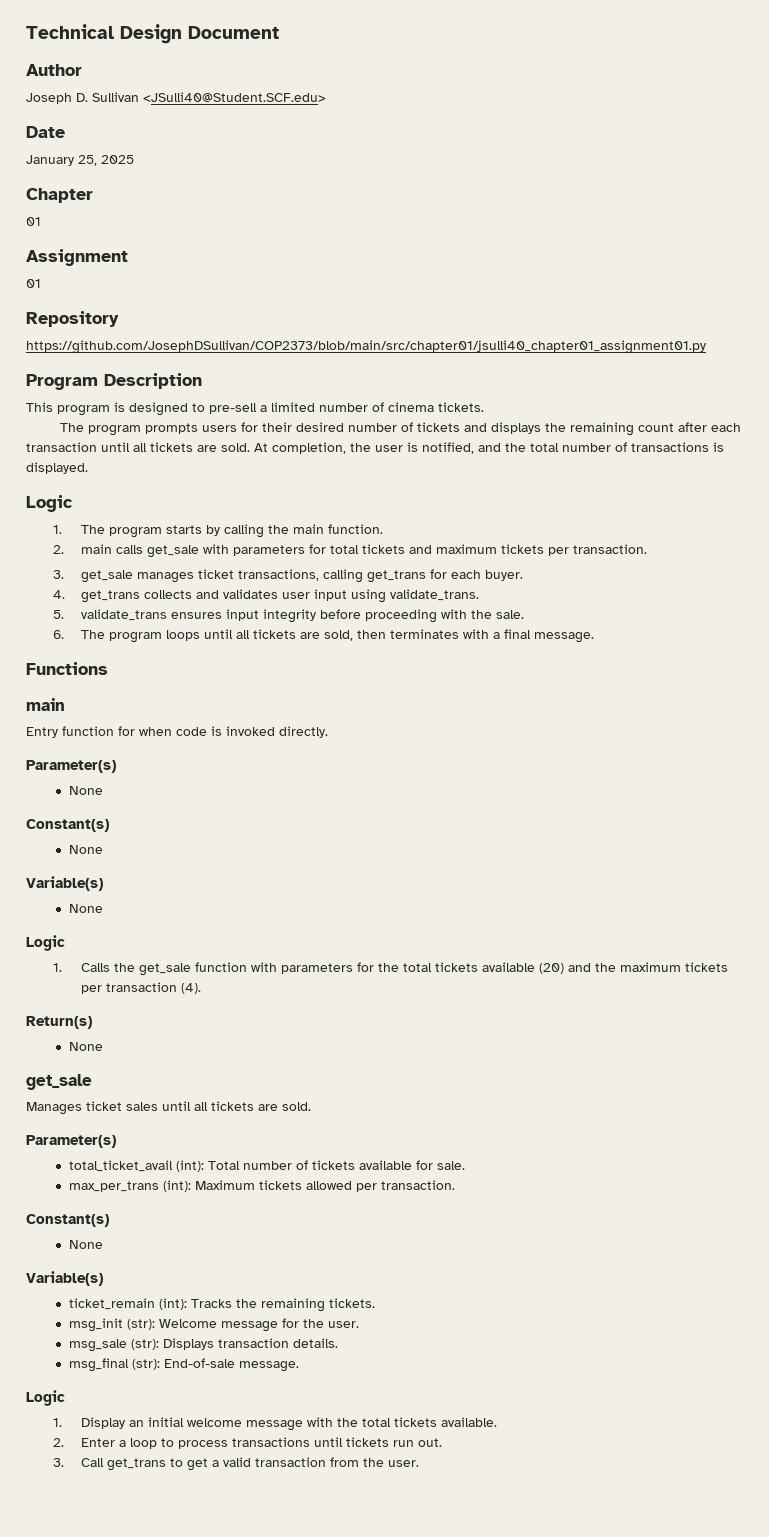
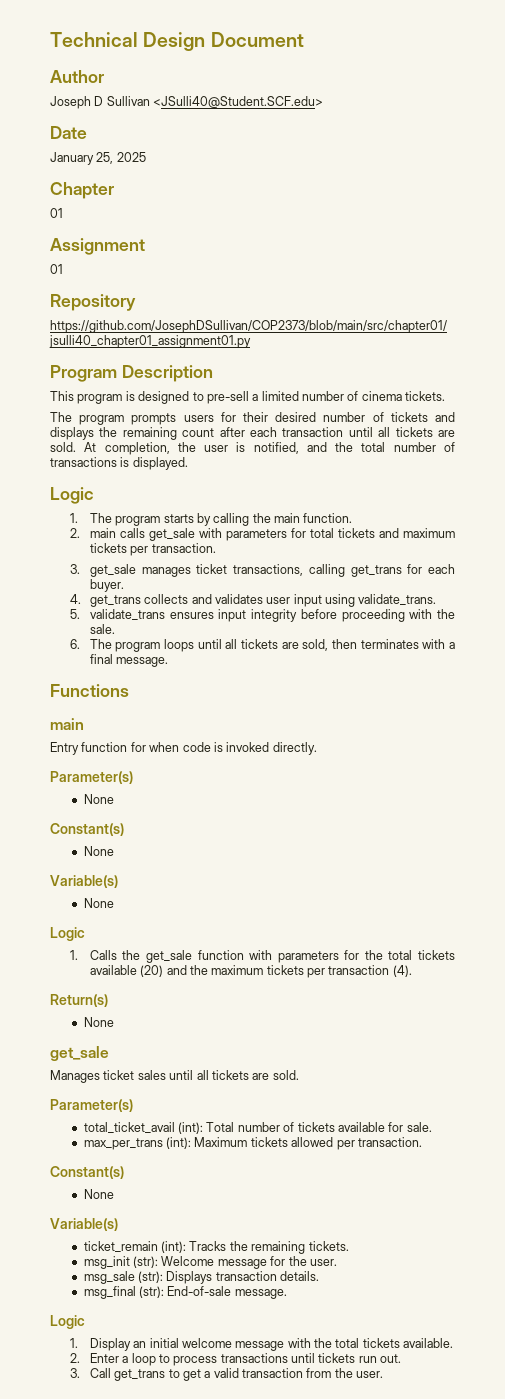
- Joseph D. Sullivan <JSulli40@Student.SCF.edu>
+ Joseph D Sullivan <JSulli40@Student.SCF.edu>

